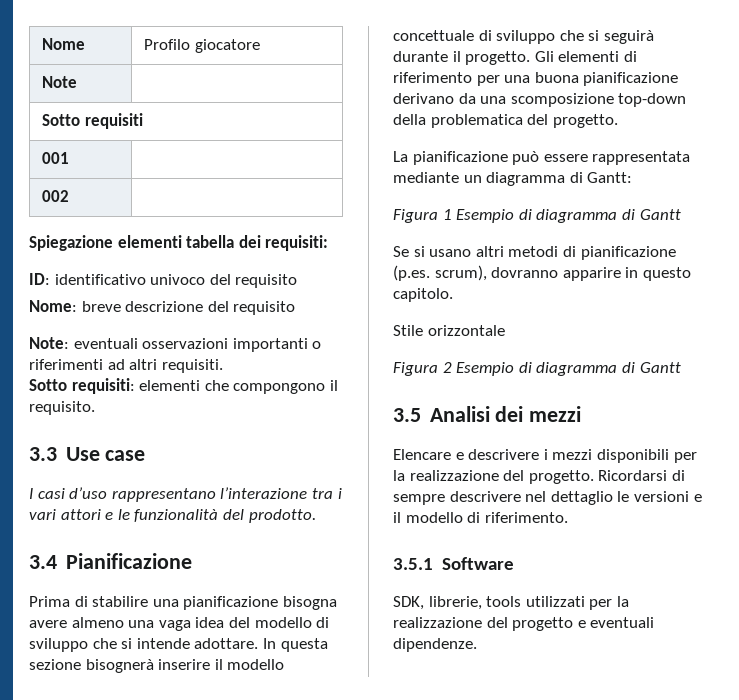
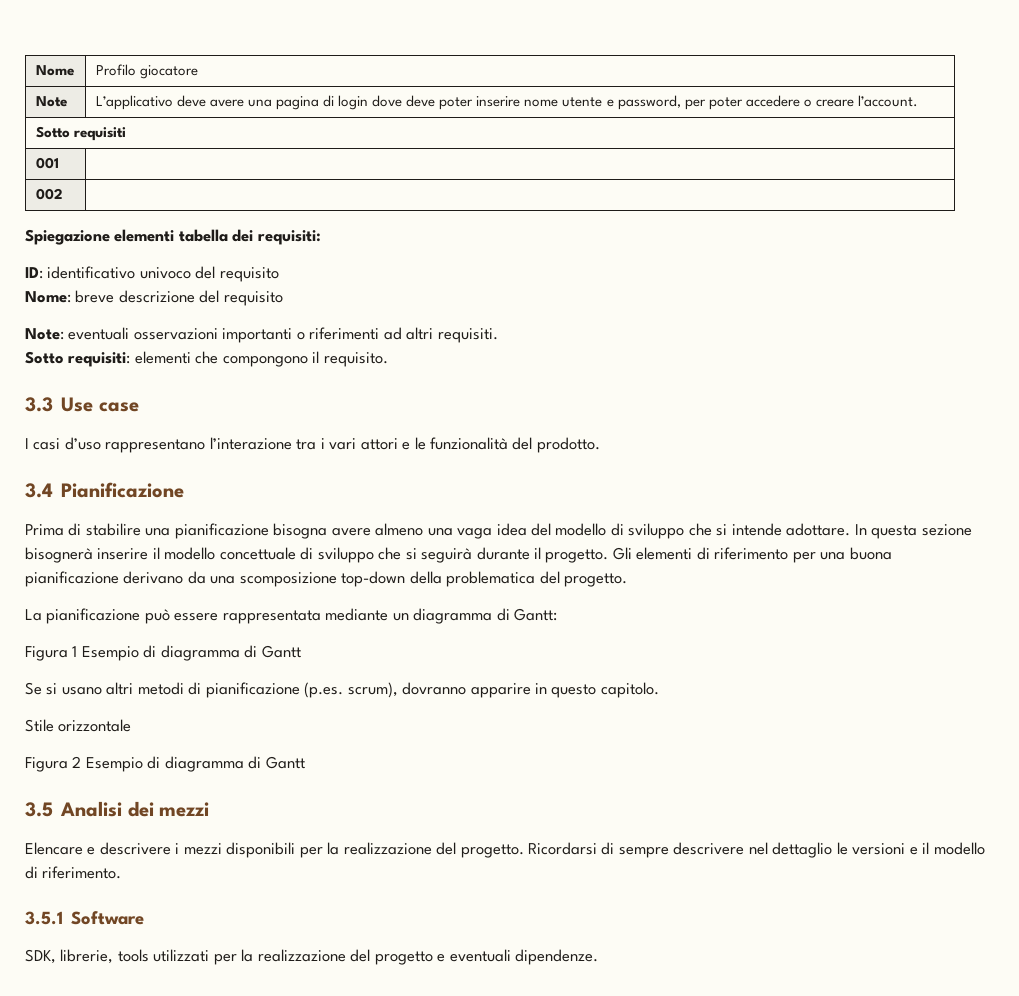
- Note |
+ Note | L’applicativo deve avere una pagina di login dove deve poter inserire nome utente e password, per poter accedere o creare l’account.

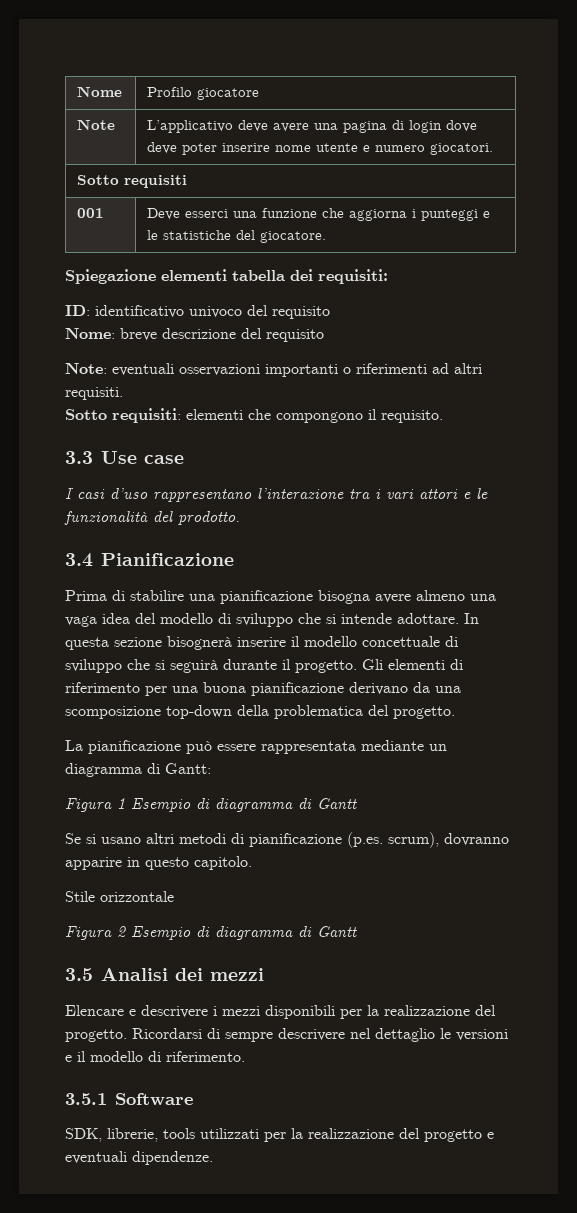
- Note | L’applicativo deve avere una pagina di login dove deve poter inserire nome utente e password, per poter accedere o creare l’account.
+ Note | L’applicativo deve avere una pagina di login dove deve poter inserire nome utente e numero giocatori.
  Sotto requisiti
- 001 |
- 002 |
+ 001 | Deve esserci una funzione che aggiorna i punteggi e le statistiche del giocatore.

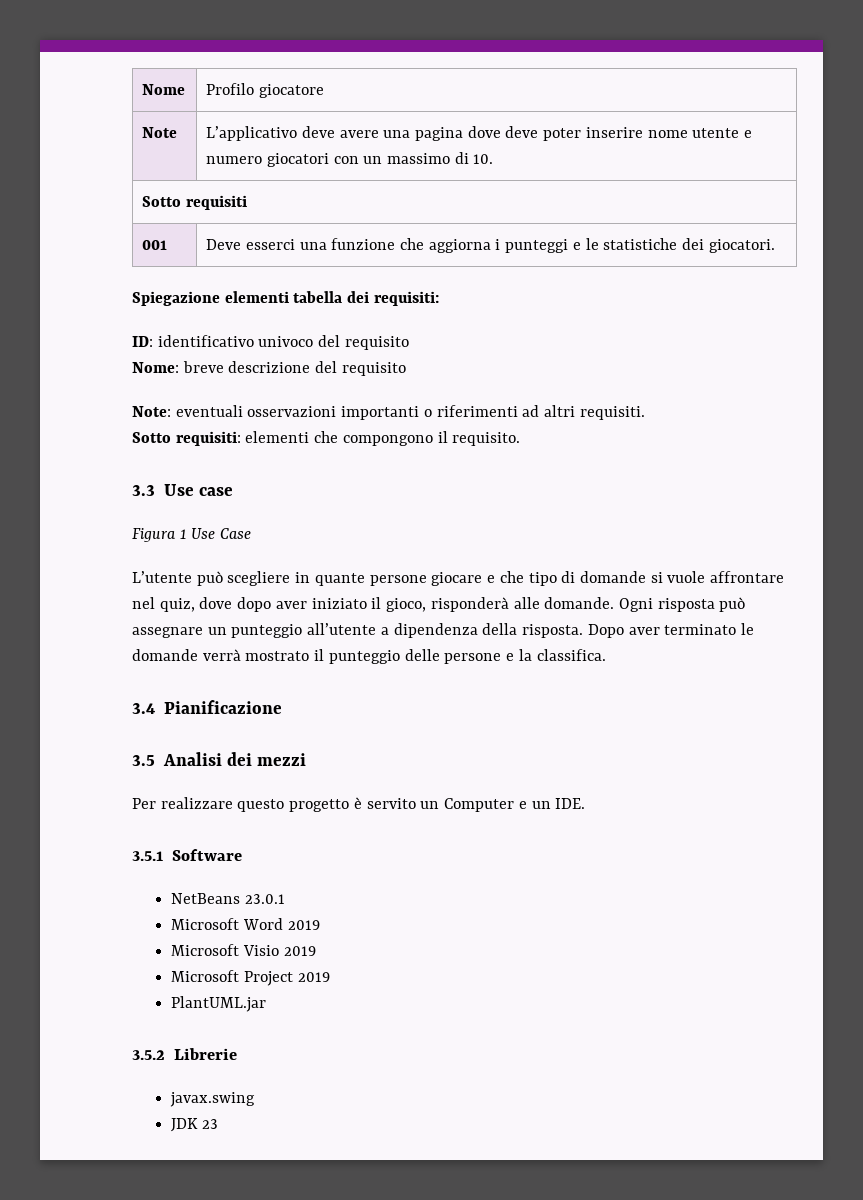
- Note | L’applicativo deve avere una pagina di login dove deve poter inserire nome utente e numero giocatori.
+ Note | L’applicativo deve avere una pagina dove deve poter inserire nome utente e numero giocatori con un massimo di 10.
- 001 | Deve esserci una funzione che aggiorna i punteggi e le statistiche del giocatore.
+ 001 | Deve esserci una funzione che aggiorna i punteggi e le statistiche dei giocatori.
- I casi d’uso rappresentano l’interazione tra i vari attori e le funzionalità del prodotto.
+ Figura 1 Use Case
+ L’utente può scegliere in quante persone giocare e che tipo di domande si vuole affrontare nel quiz, dove dopo aver iniziato il gioco, risponderà alle domande. Ogni risposta può assegnare un punteggio all’utente a dipendenza della risposta. Dopo aver terminato le domande verrà mostrato il punteggio delle persone e la classifica.
  3.4 Pianificazione
- Prima di stabilire una pianificazione bisogna avere almeno una vaga idea del modello di sviluppo che si intende adottare. In questa sezione bisognerà inserire il modello concettuale di sviluppo che si seguirà durante il progetto. Gli elementi di riferimento per una buona pianificazione derivano da una scomposizione top-down della problematica del progetto.
- La pianificazione può essere rappresentata mediante un diagramma di Gantt:
- Figura 1 Esempio di diagramma di Gantt
- Se si usano altri metodi di pianificazione (p.es. scrum), dovranno apparire in questo capitolo.
- Stile orizzontale
- Figura 2 Esempio di diagramma di Gantt
  3.5 Analisi dei mezzi
- Elencare e descrivere i mezzi disponibili per la realizzazione del progetto. Ricordarsi di sempre descrivere nel dettaglio le versioni e il modello di riferimento.
+ Per realizzare questo progetto è servito un Computer e un IDE.
  3.5.1 Software
- SDK, librerie, tools utilizzati per la realizzazione del progetto e eventuali dipendenze.
+ NetBeans 23.0.1
+ Microsoft Word 2019
+ Microsoft Visio 2019
+ Microsoft Project 2019
+ PlantUML.jar
+ 3.5.2 Librerie
+ javax.swing
+ JDK 23

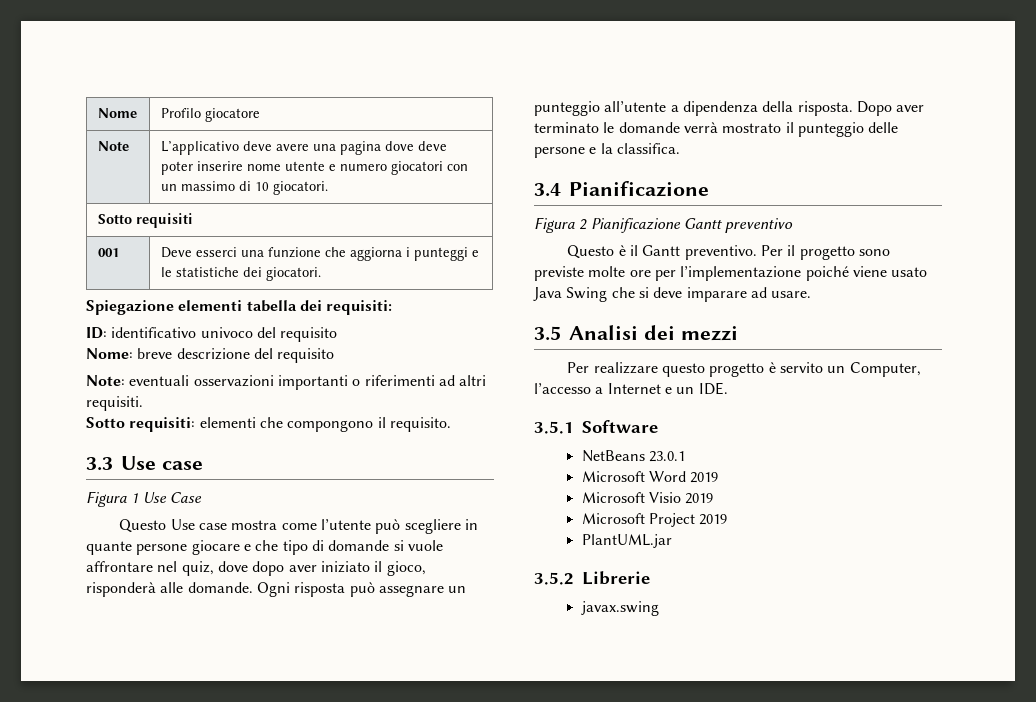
- Note | L’applicativo deve avere una pagina dove deve poter inserire nome utente e numero giocatori con un massimo di 10.
+ Note | L’applicativo deve avere una pagina dove deve poter inserire nome utente e numero giocatori con un massimo di 10 giocatori.
- L’utente può scegliere in quante persone giocare e che tipo di domande si vuole affrontare nel quiz, dove dopo aver iniziato il gioco, risponderà alle domande.
+ Questo Use case mostra come l’utente può scegliere in quante persone giocare e che tipo di domande si vuole affrontare nel quiz, dove dopo aver iniziato il gioco, risponderà alle domande.
+ Figura 2 Pianificazione Gantt preventivo
+ Questo è il Gantt preventivo. Per il progetto sono previste molte ore per l’implementazione poiché viene usato Java Swing che si deve imparare ad usare.
- Per realizzare questo progetto è servito un Computer e un IDE.
+ Per realizzare questo progetto è servito un Computer, l’accesso a Internet e un IDE.
- JDK 23

